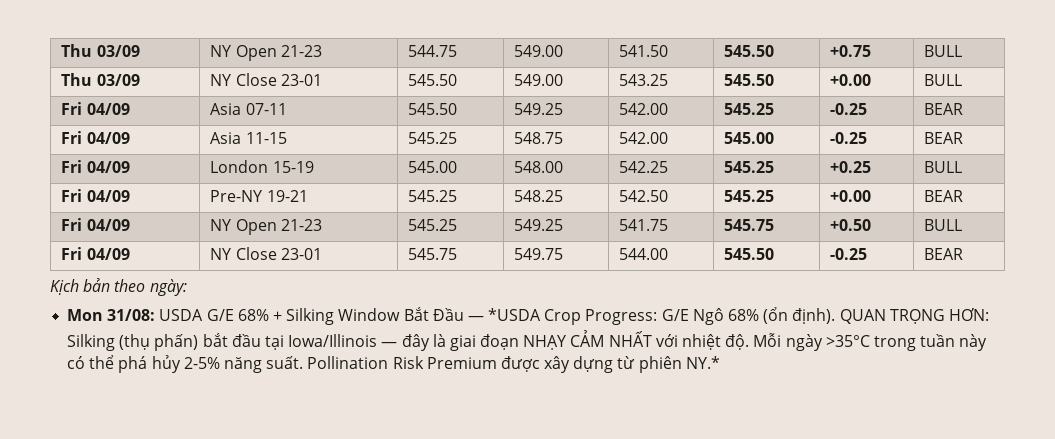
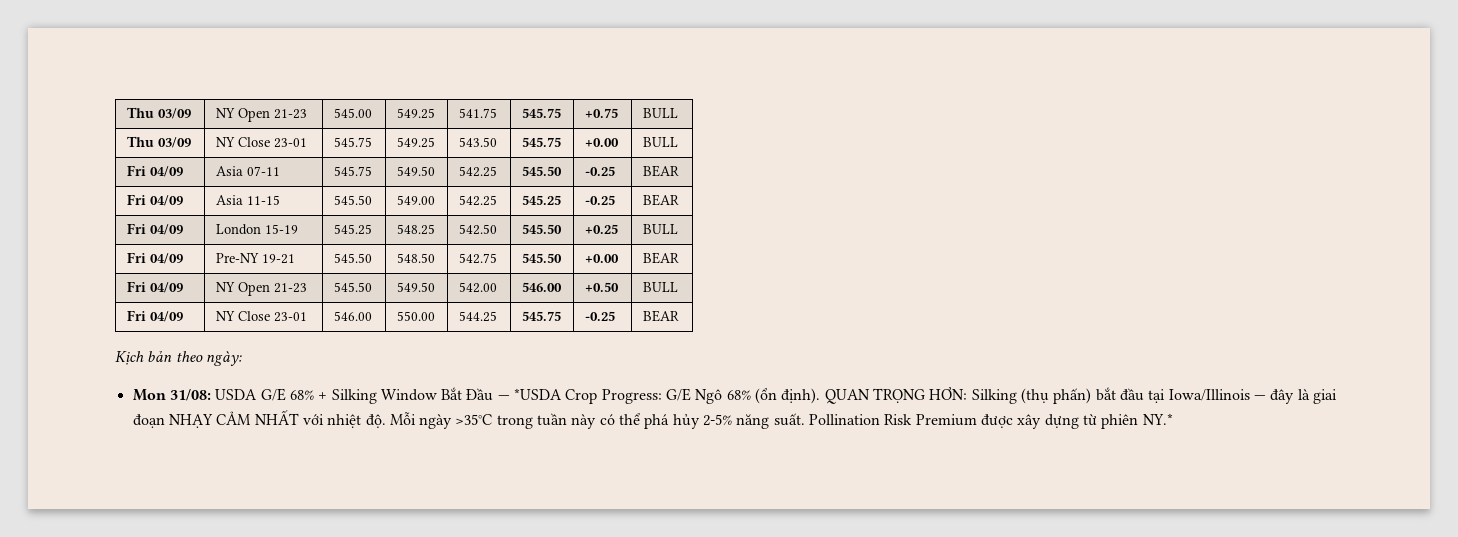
- Thu 03/09 | NY Open 21-23 | 544.75 | 549.00 | 541.50 | 545.50 | +0.75 | BULL
+ Thu 03/09 | NY Open 21-23 | 545.00 | 549.25 | 541.75 | 545.75 | +0.75 | BULL
- Thu 03/09 | NY Close 23-01 | 545.50 | 549.00 | 543.25 | 545.50 | +0.00 | BULL
+ Thu 03/09 | NY Close 23-01 | 545.75 | 549.25 | 543.50 | 545.75 | +0.00 | BULL
- Fri 04/09 | Asia 07-11 | 545.50 | 549.25 | 542.00 | 545.25 | -0.25 | BEAR
+ Fri 04/09 | Asia 07-11 | 545.75 | 549.50 | 542.25 | 545.50 | -0.25 | BEAR
- Fri 04/09 | Asia 11-15 | 545.25 | 548.75 | 542.00 | 545.00 | -0.25 | BEAR
+ Fri 04/09 | Asia 11-15 | 545.50 | 549.00 | 542.25 | 545.25 | -0.25 | BEAR
- Fri 04/09 | London 15-19 | 545.00 | 548.00 | 542.25 | 545.25 | +0.25 | BULL
+ Fri 04/09 | London 15-19 | 545.25 | 548.25 | 542.50 | 545.50 | +0.25 | BULL
- Fri 04/09 | Pre-NY 19-21 | 545.25 | 548.25 | 542.50 | 545.25 | +0.00 | BEAR
+ Fri 04/09 | Pre-NY 19-21 | 545.50 | 548.50 | 542.75 | 545.50 | +0.00 | BEAR
- Fri 04/09 | NY Open 21-23 | 545.25 | 549.25 | 541.75 | 545.75 | +0.50 | BULL
+ Fri 04/09 | NY Open 21-23 | 545.50 | 549.50 | 542.00 | 546.00 | +0.50 | BULL
- Fri 04/09 | NY Close 23-01 | 545.75 | 549.75 | 544.00 | 545.50 | -0.25 | BEAR
+ Fri 04/09 | NY Close 23-01 | 546.00 | 550.00 | 544.25 | 545.75 | -0.25 | BEAR

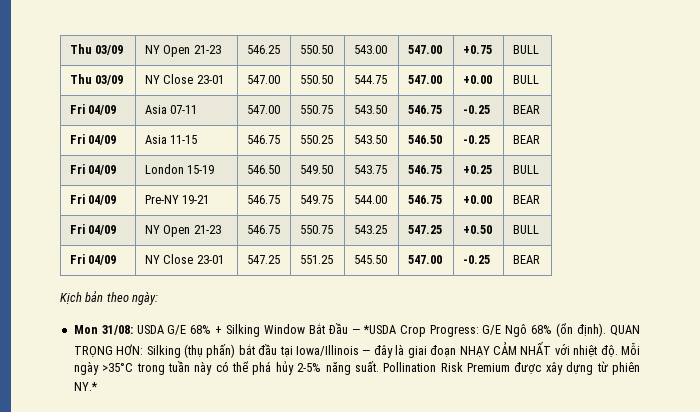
- Thu 03/09 | NY Open 21-23 | 545.00 | 549.25 | 541.75 | 545.75 | +0.75 | BULL
+ Thu 03/09 | NY Open 21-23 | 546.25 | 550.50 | 543.00 | 547.00 | +0.75 | BULL
- Thu 03/09 | NY Close 23-01 | 545.75 | 549.25 | 543.50 | 545.75 | +0.00 | BULL
+ Thu 03/09 | NY Close 23-01 | 547.00 | 550.50 | 544.75 | 547.00 | +0.00 | BULL
- Fri 04/09 | Asia 07-11 | 545.75 | 549.50 | 542.25 | 545.50 | -0.25 | BEAR
+ Fri 04/09 | Asia 07-11 | 547.00 | 550.75 | 543.50 | 546.75 | -0.25 | BEAR
- Fri 04/09 | Asia 11-15 | 545.50 | 549.00 | 542.25 | 545.25 | -0.25 | BEAR
+ Fri 04/09 | Asia 11-15 | 546.75 | 550.25 | 543.50 | 546.50 | -0.25 | BEAR
- Fri 04/09 | London 15-19 | 545.25 | 548.25 | 542.50 | 545.50 | +0.25 | BULL
+ Fri 04/09 | London 15-19 | 546.50 | 549.50 | 543.75 | 546.75 | +0.25 | BULL
- Fri 04/09 | Pre-NY 19-21 | 545.50 | 548.50 | 542.75 | 545.50 | +0.00 | BEAR
+ Fri 04/09 | Pre-NY 19-21 | 546.75 | 549.75 | 544.00 | 546.75 | +0.00 | BEAR
- Fri 04/09 | NY Open 21-23 | 545.50 | 549.50 | 542.00 | 546.00 | +0.50 | BULL
+ Fri 04/09 | NY Open 21-23 | 546.75 | 550.75 | 543.25 | 547.25 | +0.50 | BULL
- Fri 04/09 | NY Close 23-01 | 546.00 | 550.00 | 544.25 | 545.75 | -0.25 | BEAR
+ Fri 04/09 | NY Close 23-01 | 547.25 | 551.25 | 545.50 | 547.00 | -0.25 | BEAR

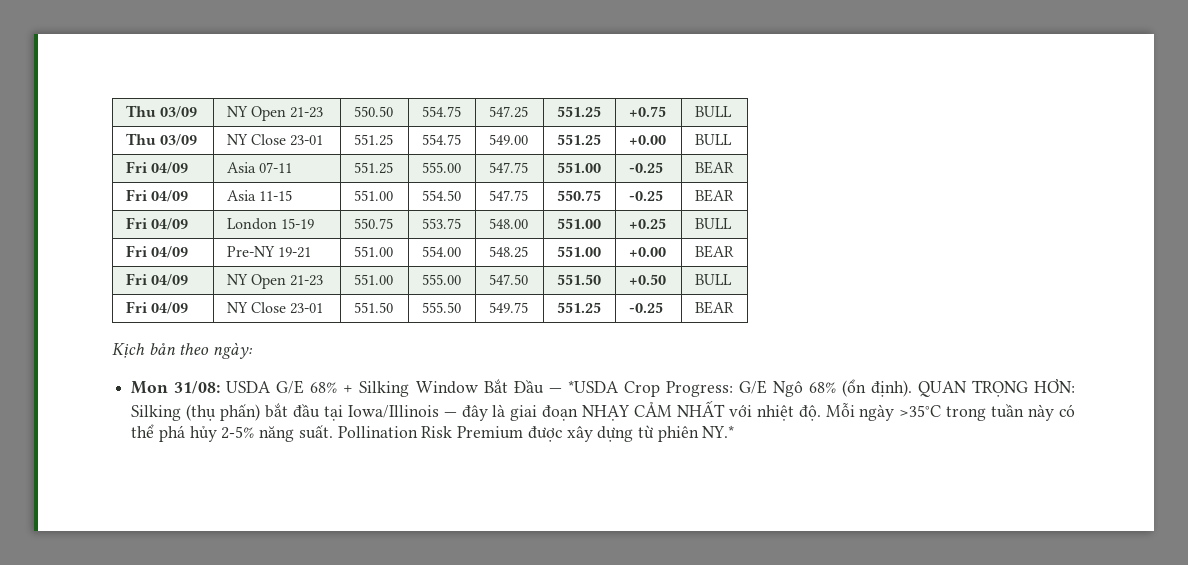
- Thu 03/09 | NY Open 21-23 | 546.25 | 550.50 | 543.00 | 547.00 | +0.75 | BULL
+ Thu 03/09 | NY Open 21-23 | 550.50 | 554.75 | 547.25 | 551.25 | +0.75 | BULL
- Thu 03/09 | NY Close 23-01 | 547.00 | 550.50 | 544.75 | 547.00 | +0.00 | BULL
+ Thu 03/09 | NY Close 23-01 | 551.25 | 554.75 | 549.00 | 551.25 | +0.00 | BULL
- Fri 04/09 | Asia 07-11 | 547.00 | 550.75 | 543.50 | 546.75 | -0.25 | BEAR
+ Fri 04/09 | Asia 07-11 | 551.25 | 555.00 | 547.75 | 551.00 | -0.25 | BEAR
- Fri 04/09 | Asia 11-15 | 546.75 | 550.25 | 543.50 | 546.50 | -0.25 | BEAR
+ Fri 04/09 | Asia 11-15 | 551.00 | 554.50 | 547.75 | 550.75 | -0.25 | BEAR
- Fri 04/09 | London 15-19 | 546.50 | 549.50 | 543.75 | 546.75 | +0.25 | BULL
+ Fri 04/09 | London 15-19 | 550.75 | 553.75 | 548.00 | 551.00 | +0.25 | BULL
- Fri 04/09 | Pre-NY 19-21 | 546.75 | 549.75 | 544.00 | 546.75 | +0.00 | BEAR
+ Fri 04/09 | Pre-NY 19-21 | 551.00 | 554.00 | 548.25 | 551.00 | +0.00 | BEAR
- Fri 04/09 | NY Open 21-23 | 546.75 | 550.75 | 543.25 | 547.25 | +0.50 | BULL
+ Fri 04/09 | NY Open 21-23 | 551.00 | 555.00 | 547.50 | 551.50 | +0.50 | BULL
- Fri 04/09 | NY Close 23-01 | 547.25 | 551.25 | 545.50 | 547.00 | -0.25 | BEAR
+ Fri 04/09 | NY Close 23-01 | 551.50 | 555.50 | 549.75 | 551.25 | -0.25 | BEAR

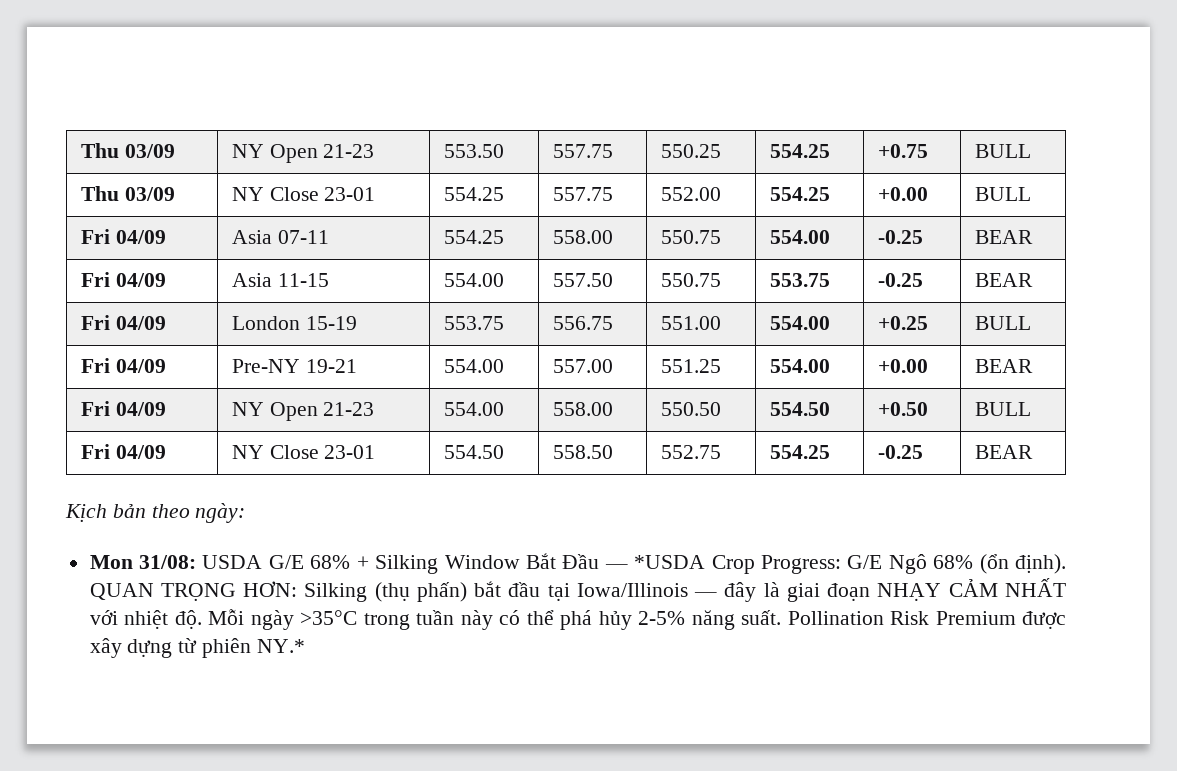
- Thu 03/09 | NY Open 21-23 | 550.50 | 554.75 | 547.25 | 551.25 | +0.75 | BULL
+ Thu 03/09 | NY Open 21-23 | 553.50 | 557.75 | 550.25 | 554.25 | +0.75 | BULL
- Thu 03/09 | NY Close 23-01 | 551.25 | 554.75 | 549.00 | 551.25 | +0.00 | BULL
+ Thu 03/09 | NY Close 23-01 | 554.25 | 557.75 | 552.00 | 554.25 | +0.00 | BULL
- Fri 04/09 | Asia 07-11 | 551.25 | 555.00 | 547.75 | 551.00 | -0.25 | BEAR
+ Fri 04/09 | Asia 07-11 | 554.25 | 558.00 | 550.75 | 554.00 | -0.25 | BEAR
- Fri 04/09 | Asia 11-15 | 551.00 | 554.50 | 547.75 | 550.75 | -0.25 | BEAR
+ Fri 04/09 | Asia 11-15 | 554.00 | 557.50 | 550.75 | 553.75 | -0.25 | BEAR
- Fri 04/09 | London 15-19 | 550.75 | 553.75 | 548.00 | 551.00 | +0.25 | BULL
+ Fri 04/09 | London 15-19 | 553.75 | 556.75 | 551.00 | 554.00 | +0.25 | BULL
- Fri 04/09 | Pre-NY 19-21 | 551.00 | 554.00 | 548.25 | 551.00 | +0.00 | BEAR
+ Fri 04/09 | Pre-NY 19-21 | 554.00 | 557.00 | 551.25 | 554.00 | +0.00 | BEAR
- Fri 04/09 | NY Open 21-23 | 551.00 | 555.00 | 547.50 | 551.50 | +0.50 | BULL
+ Fri 04/09 | NY Open 21-23 | 554.00 | 558.00 | 550.50 | 554.50 | +0.50 | BULL
- Fri 04/09 | NY Close 23-01 | 551.50 | 555.50 | 549.75 | 551.25 | -0.25 | BEAR
+ Fri 04/09 | NY Close 23-01 | 554.50 | 558.50 | 552.75 | 554.25 | -0.25 | BEAR

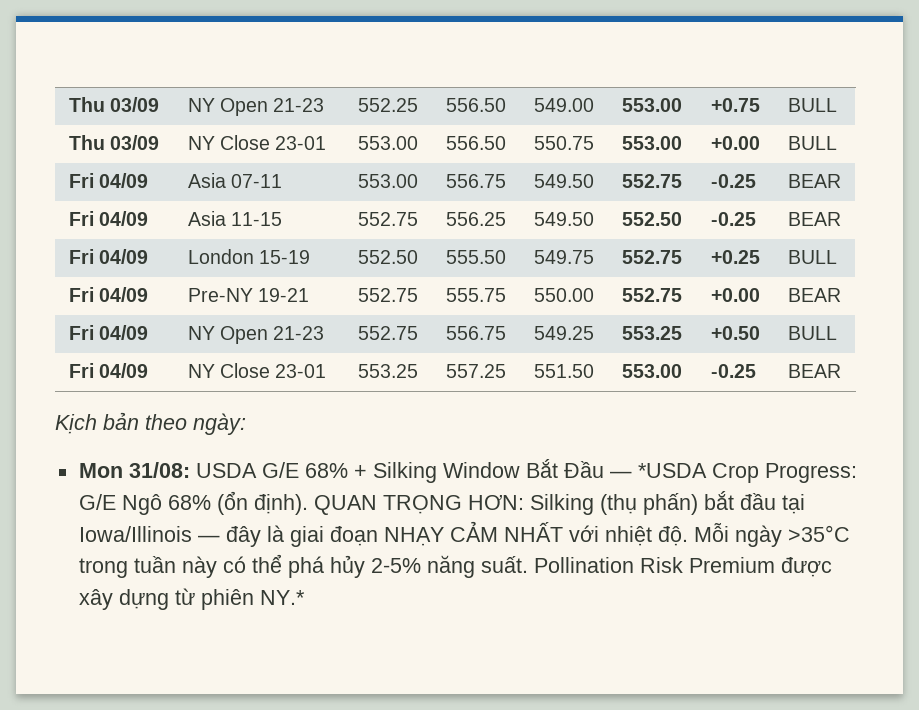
- Thu 03/09 | NY Open 21-23 | 553.50 | 557.75 | 550.25 | 554.25 | +0.75 | BULL
+ Thu 03/09 | NY Open 21-23 | 552.25 | 556.50 | 549.00 | 553.00 | +0.75 | BULL
- Thu 03/09 | NY Close 23-01 | 554.25 | 557.75 | 552.00 | 554.25 | +0.00 | BULL
+ Thu 03/09 | NY Close 23-01 | 553.00 | 556.50 | 550.75 | 553.00 | +0.00 | BULL
- Fri 04/09 | Asia 07-11 | 554.25 | 558.00 | 550.75 | 554.00 | -0.25 | BEAR
+ Fri 04/09 | Asia 07-11 | 553.00 | 556.75 | 549.50 | 552.75 | -0.25 | BEAR
- Fri 04/09 | Asia 11-15 | 554.00 | 557.50 | 550.75 | 553.75 | -0.25 | BEAR
+ Fri 04/09 | Asia 11-15 | 552.75 | 556.25 | 549.50 | 552.50 | -0.25 | BEAR
- Fri 04/09 | London 15-19 | 553.75 | 556.75 | 551.00 | 554.00 | +0.25 | BULL
+ Fri 04/09 | London 15-19 | 552.50 | 555.50 | 549.75 | 552.75 | +0.25 | BULL
- Fri 04/09 | Pre-NY 19-21 | 554.00 | 557.00 | 551.25 | 554.00 | +0.00 | BEAR
+ Fri 04/09 | Pre-NY 19-21 | 552.75 | 555.75 | 550.00 | 552.75 | +0.00 | BEAR
- Fri 04/09 | NY Open 21-23 | 554.00 | 558.00 | 550.50 | 554.50 | +0.50 | BULL
+ Fri 04/09 | NY Open 21-23 | 552.75 | 556.75 | 549.25 | 553.25 | +0.50 | BULL
- Fri 04/09 | NY Close 23-01 | 554.50 | 558.50 | 552.75 | 554.25 | -0.25 | BEAR
+ Fri 04/09 | NY Close 23-01 | 553.25 | 557.25 | 551.50 | 553.00 | -0.25 | BEAR

